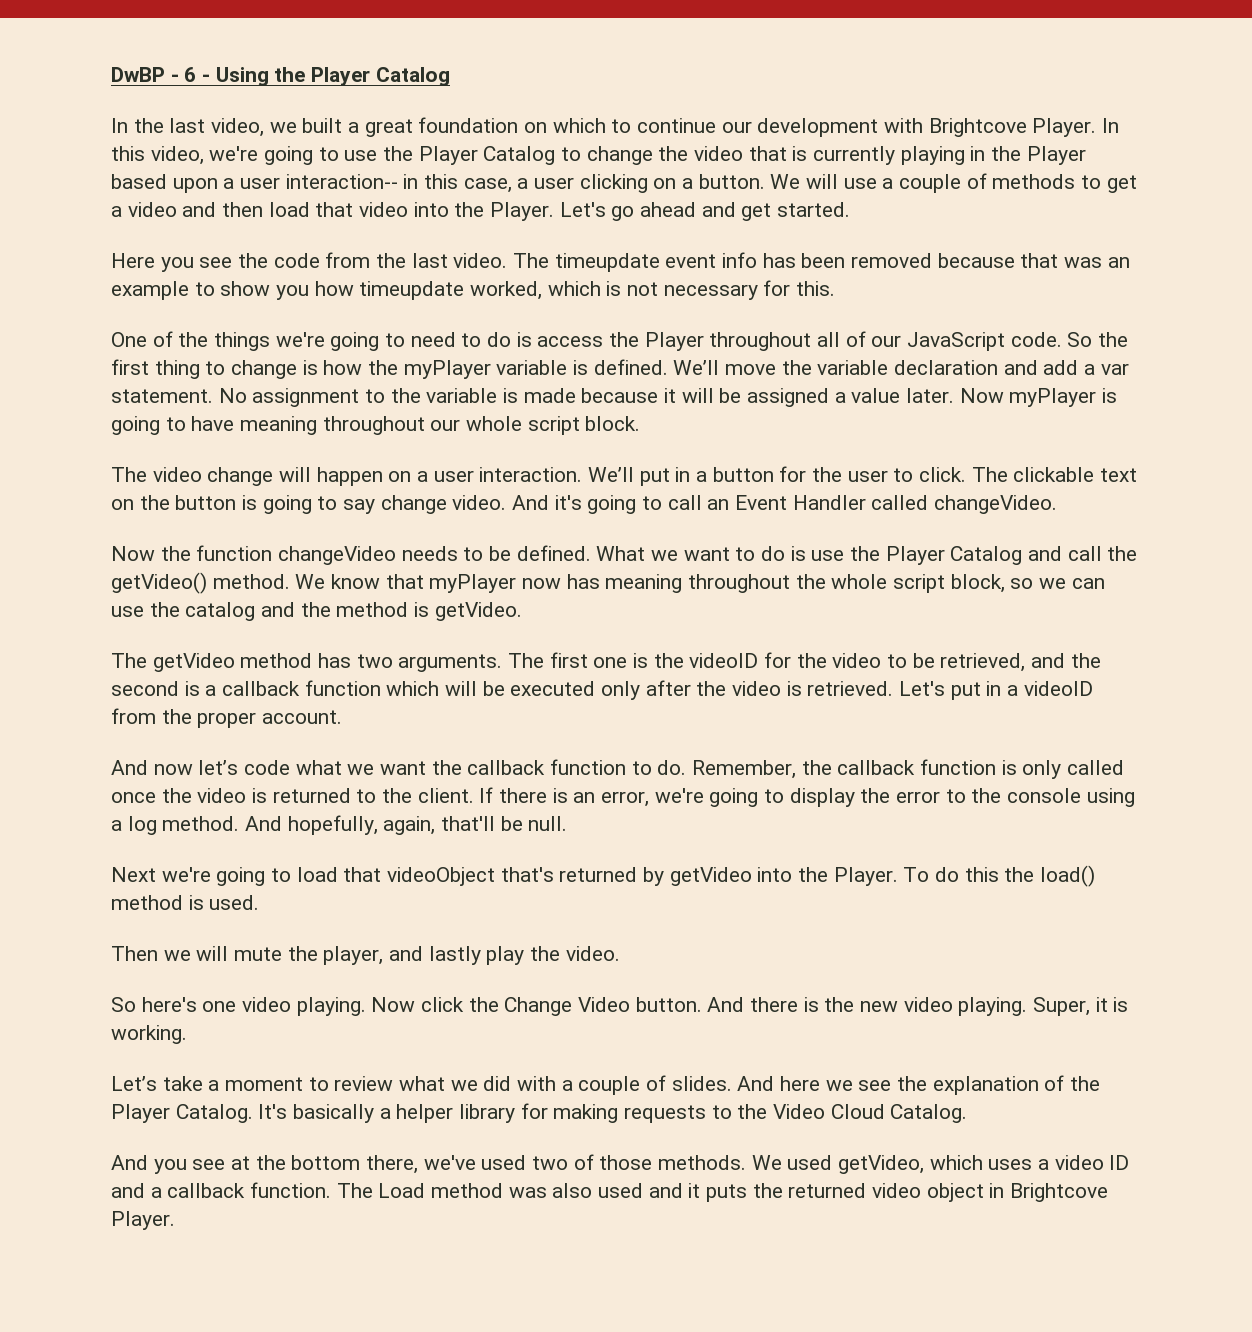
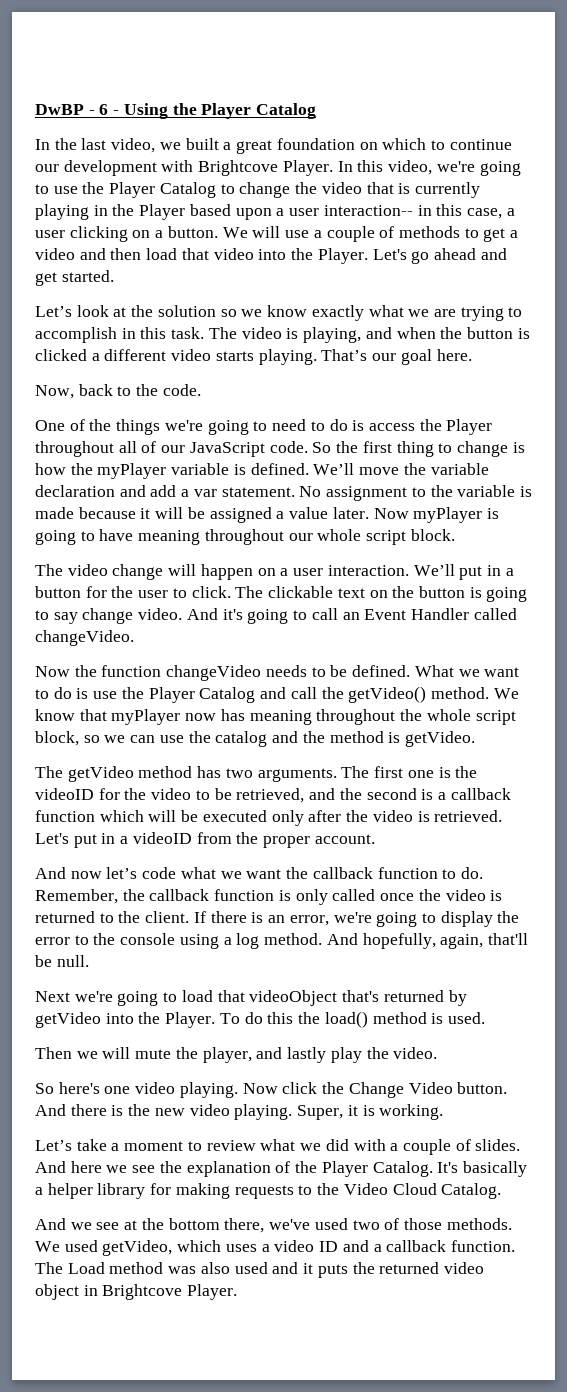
- Here you see the code from the last video. The timeupdate event info has been removed because that was an example to show you how timeupdate worked, which is not necessary for this.
+ Let’s look at the solution so we know exactly what we are trying to accomplish in this task. The video is playing, and when the button is clicked a different video starts playing. That’s our goal here.
+ Now, back to the code.
- And you see at the bottom there, we've used two of those methods.
+ And we see at the bottom there, we've used two of those methods.

